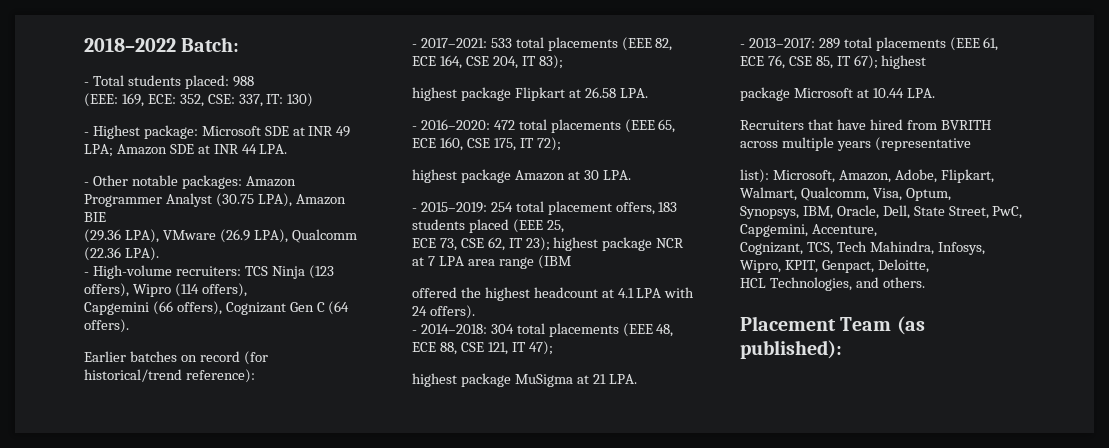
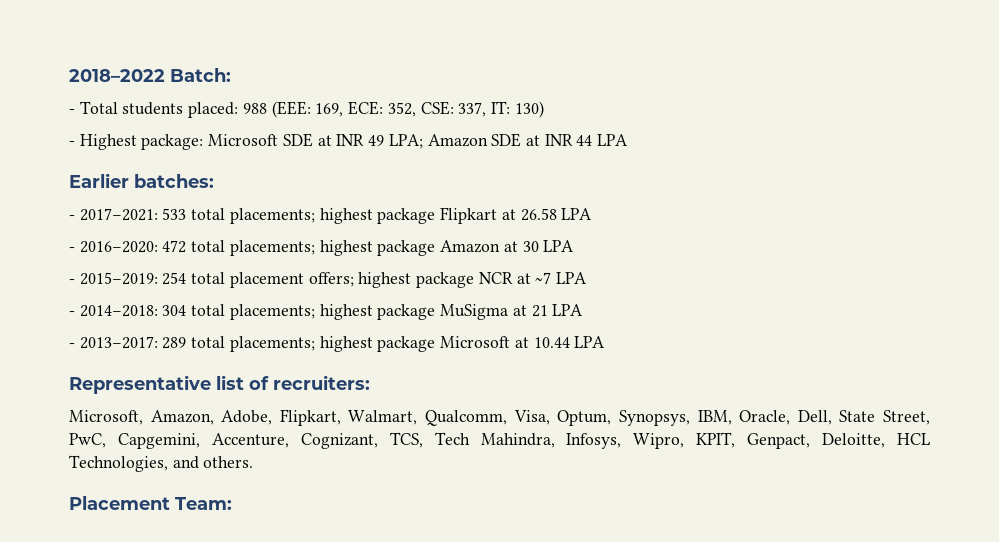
- - Total students placed: 988
- (EEE: 169, ECE: 352, CSE: 337, IT: 130)
+ - Total students placed: 988 (EEE: 169, ECE: 352, CSE: 337, IT: 130)
- - Highest package: Microsoft SDE at INR 49 LPA; Amazon SDE at INR 44 LPA.
- - Other notable packages: Amazon Programmer Analyst (30.75 LPA), Amazon BIE
- (29.36 LPA), VMware (26.9 LPA), Qualcomm (22.36 LPA).
- - High-volume recruiters: TCS Ninja (123 offers), Wipro (114 offers),
- Capgemini (66 offers), Cognizant Gen C (64 offers).
- Earlier batches on record (for historical/trend reference):
- - 2017–2021: 533 total placements (EEE 82, ECE 164, CSE 204, IT 83);
- highest package Flipkart at 26.58 LPA.
+ - Highest package: Microsoft SDE at INR 49 LPA; Amazon SDE at INR 44 LPA
+ Earlier batches:
+ - 2017–2021: 533 total placements; highest package Flipkart at 26.58 LPA
- - 2016–2020: 472 total placements (EEE 65, ECE 160, CSE 175, IT 72);
- highest package Amazon at 30 LPA.
+ - 2016–2020: 472 total placements; highest package Amazon at 30 LPA
- - 2015–2019: 254 total placement offers, 183 students placed (EEE 25,
- ECE 73, CSE 62, IT 23); highest package NCR at 7 LPA area range (IBM
- offered the highest headcount at 4.1 LPA with 24 offers).
- - 2014–2018: 304 total placements (EEE 48, ECE 88, CSE 121, IT 47);
- highest package MuSigma at 21 LPA.
+ - 2015–2019: 254 total placement offers; highest package NCR at ~7 LPA
+ - 2014–2018: 304 total placements; highest package MuSigma at 21 LPA
- - 2013–2017: 289 total placements (EEE 61, ECE 76, CSE 85, IT 67); highest
- package Microsoft at 10.44 LPA.
- Recruiters that have hired from BVRITH across multiple years (representative
- list): Microsoft, Amazon, Adobe, Flipkart, Walmart, Qualcomm, Visa, Optum,
- Synopsys, IBM, Oracle, Dell, State Street, PwC, Capgemini, Accenture,
- Cognizant, TCS, Tech Mahindra, Infosys, Wipro, KPIT, Genpact, Deloitte,
- HCL Technologies, and others.
+ - 2013–2017: 289 total placements; highest package Microsoft at 10.44 LPA
+ Representative list of recruiters:
+ Microsoft, Amazon, Adobe, Flipkart, Walmart, Qualcomm, Visa, Optum, Synopsys, IBM, Oracle, Dell, State Street, PwC, Capgemini, Accenture, Cognizant, TCS, Tech Mahindra, Infosys, Wipro, KPIT, Genpact, Deloitte, HCL Technologies, and others.
- Placement Team (as published):
+ Placement Team:

